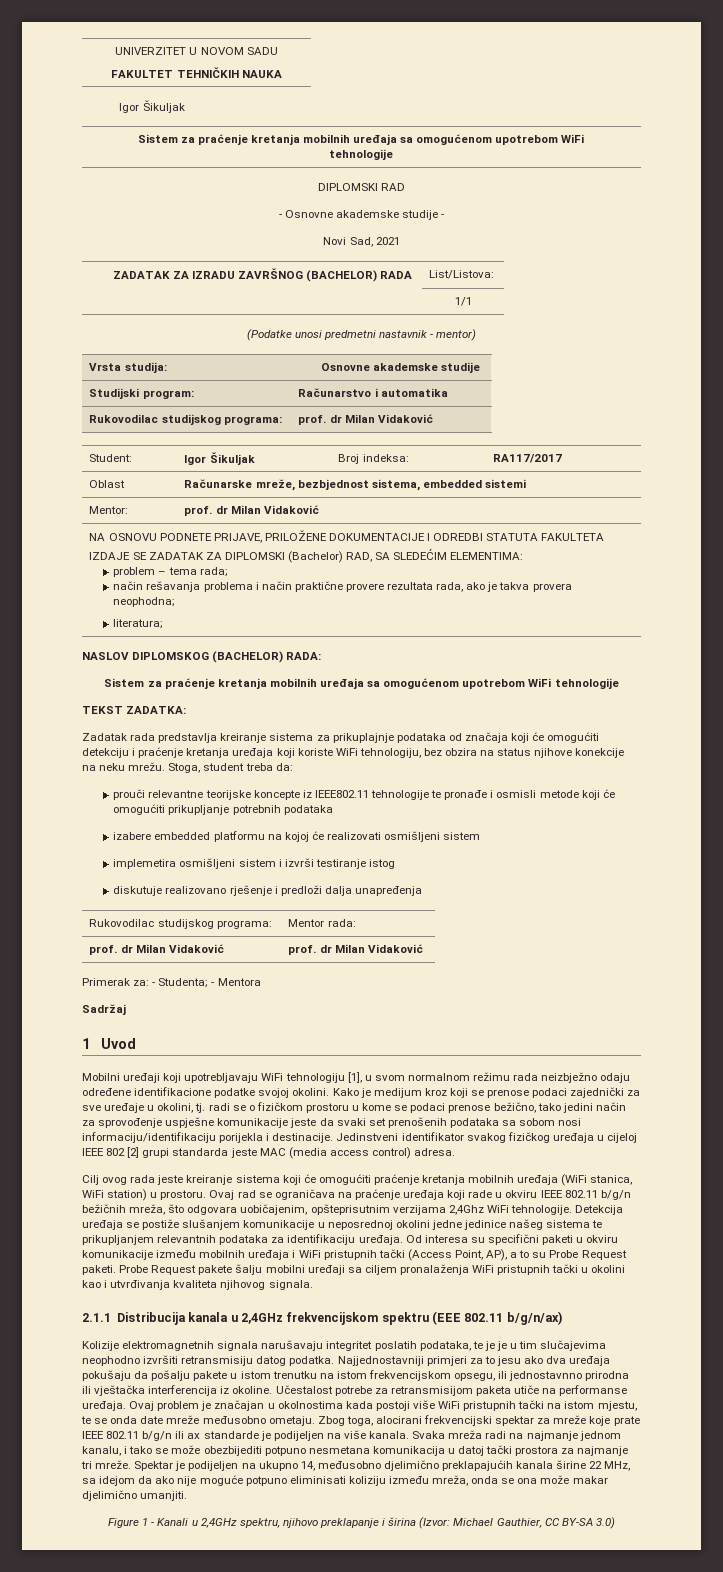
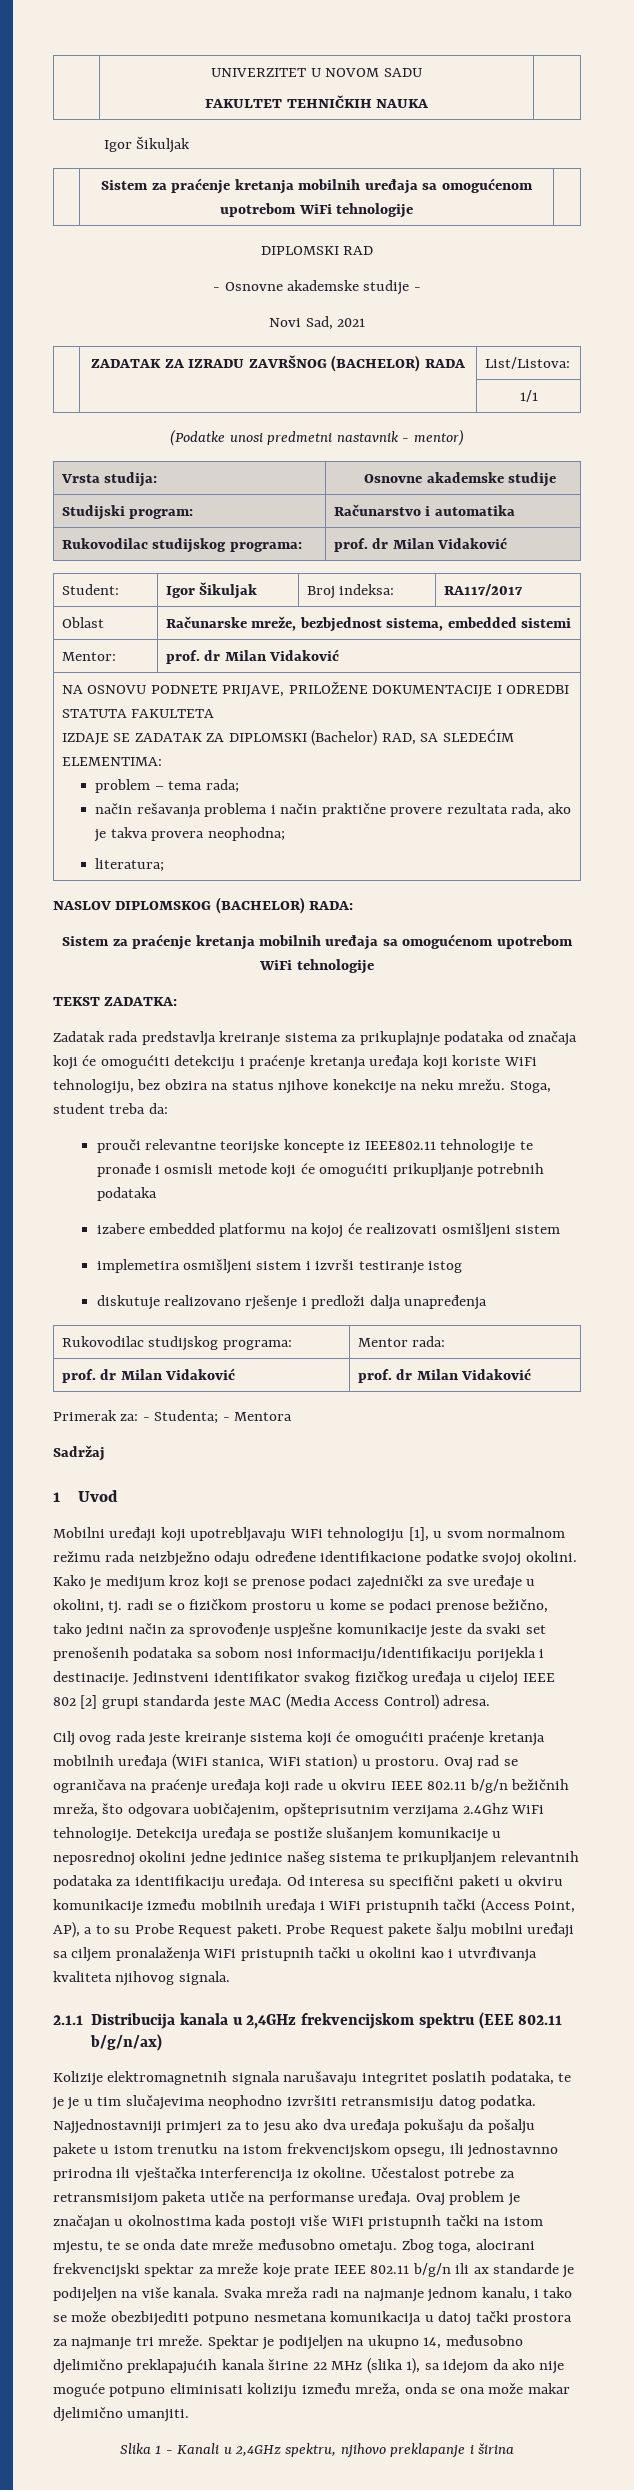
- Jedinstveni identifikator svakog fizičkog uređaja u cijeloj IEEE 802 [2] grupi standarda jeste MAC (media access control) adresa.
+ Jedinstveni identifikator svakog fizičkog uređaja u cijeloj IEEE 802 [2] grupi standarda jeste MAC (Media Access Control) adresa.
- Ovaj rad se ograničava na praćenje uređaja koji rade u okviru IEEE 802.11 b/g/n bežičnih mreža, što odgovara uobičajenim, opšteprisutnim verzijama 2,4Ghz WiFi tehnologije.
+ Ovaj rad se ograničava na praćenje uređaja koji rade u okviru IEEE 802.11 b/g/n bežičnih mreža, što odgovara uobičajenim, opšteprisutnim verzijama 2.4Ghz WiFi tehnologije.
- Spektar je podijeljen na ukupno 14, međusobno djelimično preklapajućih kanala širine 22 MHz, sa idejom da ako nije moguće potpuno eliminisati koliziju između mreža, onda se ona može makar djelimično umanjiti.
+ Spektar je podijeljen na ukupno 14, međusobno djelimično preklapajućih kanala širine 22 MHz (slika 1), sa idejom da ako nije moguće potpuno eliminisati koliziju između mreža, onda se ona može makar djelimično umanjiti.
- Figure 1 - Kanali u 2,4GHz spektru, njihovo preklapanje i širina (Izvor: Michael Gauthier, CC BY-SA 3.0)
+ Slika 1 - Kanali u 2,4GHz spektru, njihovo preklapanje i širina

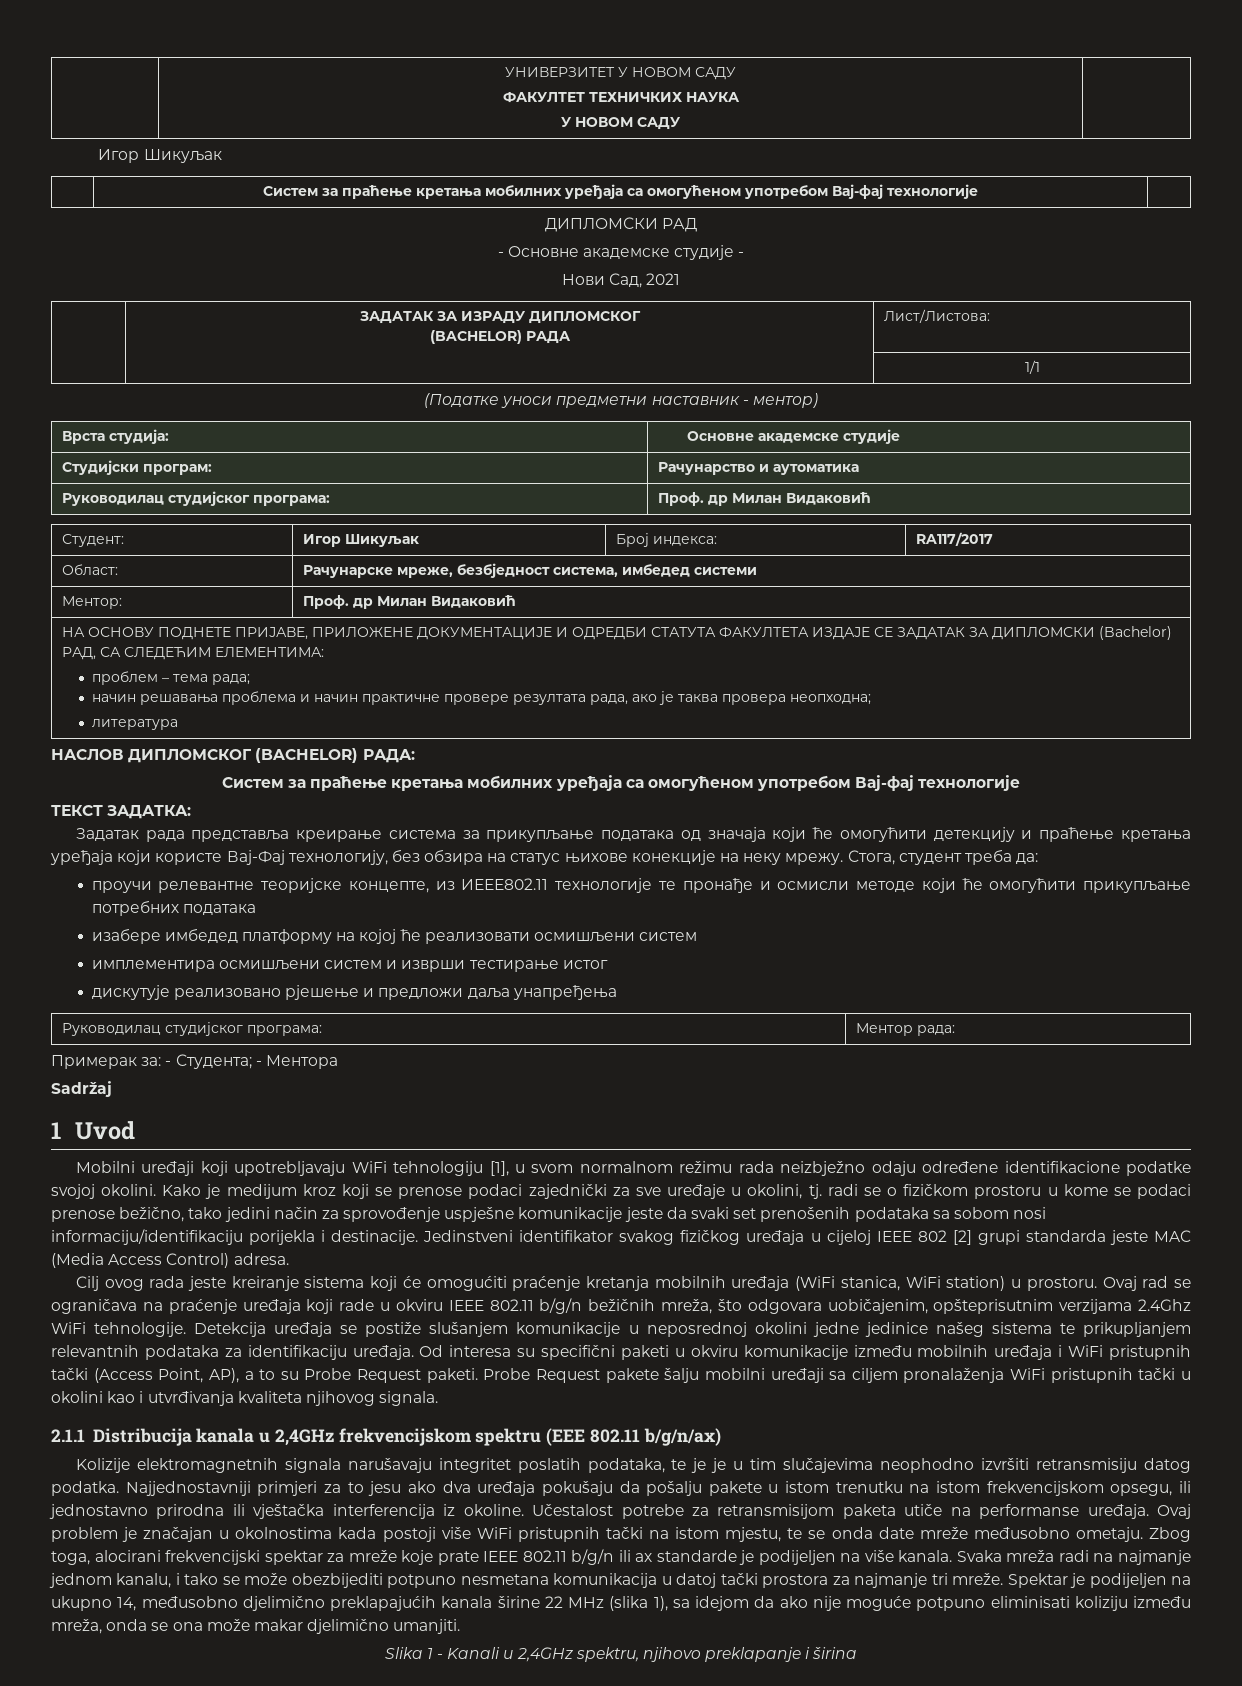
- | UNIVERZITET U NOVOM SADU
- FAKULTET TEHNIČKIH NAUKA |
- Igor Šikuljak
- | Sistem za praćenje kretanja mobilnih uređaja sa omogućenom upotrebom WiFi tehnologije |
- DIPLOMSKI RAD
- - Osnovne akademske studije -
+ | УНИВЕРЗИТЕТ У НОВОМ САДУ
+ ФАКУЛТЕТ ТЕХНИЧКИХ НАУКА
+ У НОВОМ САДУ |
+ Игор Шикуљак
+ | Систем за праћење кретања мобилних уређаја са омогућеном употребом Вај-фај технологије |
+ ДИПЛОМСКИ РАД
+ - Основне академске студије -
- Novi Sad, 2021
+ Нови Сад, 2021
- | ZADATAK ZA IZRADU ZAVRŠNOG (BACHELOR) RADA | List/Listova:
+ | ЗАДАТАК ЗА ИЗРАДУ ДИПЛОМСКОГ
+ (BACHELOR) РАДА | Лист/Листова:
  | | 1/1
- (Podatke unosi predmetni nastavnik - mentor)
- Vrsta studija: | Osnovne akademske studije
- Studijski program: | Računarstvo i automatika
- Rukovodilac studijskog programa: | prof. dr Milan Vidaković
- Student: | Igor Šikuljak | Broj indeksa: | RA117/2017
- Oblast | Računarske mreže, bezbjednost sistema, embedded sistemi
- Mentor: | prof. dr Milan Vidaković
- NA OSNOVU PODNETE PRIJAVE, PRILOŽENE DOKUMENTACIJE I ODREDBI STATUTA FAKULTETA
- IZDAJE SE ZADATAK ZA DIPLOMSKI (Bachelor) RAD, SA SLEDEĆIM ELEMENTIMA:
- problem – tema rada;
- način rešavanja problema i način praktične provere rezultata rada, ako je takva provera neophodna;
- literatura;
- NASLOV DIPLOMSKOG (BACHELOR) RADA:
- Sistem za praćenje kretanja mobilnih uređaja sa omogućenom upotrebom WiFi tehnologije
- TEKST ZADATKA:
- Zadatak rada predstavlja kreiranje sistema za prikuplajnje podataka od značaja koji će omogućiti detekciju i praćenje kretanja uređaja koji koriste WiFi tehnologiju, bez obzira na status njihove konekcije na neku mrežu. Stoga, student treba da:
- prouči relevantne teorijske koncepte iz IEEE802.11 tehnologije te pronađe i osmisli metode koji će omogućiti prikupljanje potrebnih podataka
- izabere embedded platformu na kojoj će realizovati osmišljeni sistem
- implemetira osmišljeni sistem i izvrši testiranje istog
- diskutuje realizovano rješenje i predloži dalja unapređenja
- Rukovodilac studijskog programa: | Mentor rada:
- prof. dr Milan Vidaković | prof. dr Milan Vidaković
- Primerak za: - Studenta; - Mentora
+ (Податке уноси предметни наставник - ментор)
+ Врста студија: | Основне академске студије
+ Студијски програм: | Рачунарство и аутоматика
+ Руководилац студијског програма: | Проф. др Милан Видаковић
+ Студент: | Игор Шикуљак | Број индекса: | RA117/2017
+ Област: | Рачунарске мреже, безбједност система, имбедед системи
+ Ментор: | Проф. др Милан Видаковић
+ НА ОСНОВУ ПОДНЕТЕ ПРИЈАВЕ, ПРИЛОЖЕНЕ ДОКУМЕНТАЦИЈЕ И ОДРЕДБИ СТАТУТА ФАКУЛТЕТА ИЗДАЈЕ СЕ ЗАДАТАК ЗА ДИПЛОМСКИ (Bachelor) РАД, СА СЛЕДЕЋИМ ЕЛЕМЕНТИМА:
+ проблем – тема рада;
+ начин решавања проблема и начин практичне провере резултата рада, ако је таква провера неопходна;
+ литература
+ НАСЛОВ ДИПЛОМСКОГ (BACHELOR) РАДА:
+ Систем за праћење кретања мобилних уређаја са омогућеном употребом Вај-фај технологије
+ ТЕКСТ ЗАДАТКА:
+ Задатак рада представља креирање система за прикупљање података од значаја који ће омогућити детекцију и праћење кретања уређаја који користе Вај-Фај технологију, без обзира на статус њихове конекције на неку мрежу. Стога, студент треба да:
+ проучи релевантне теоријске концепте, из ИЕЕЕ802.11 технологије те пронађе и осмисли методе који ће омогућити прикупљање потребних података
+ изабере имбедед платформу на којој ће реализовати осмишљени систем
+ имплементира осмишљени систем и изврши тестирање истог
+ дискутује реализовано рјешење и предложи даља унапређења
+ Руководилац студијског програма: | Ментор рада:
+ Примерак за: - Студента; - Ментора
- Najjednostavniji primjeri za to jesu ako dva uređaja pokušaju da pošalju pakete u istom trenutku na istom frekvencijskom opsegu, ili jednostavnno prirodna ili vještačka interferencija iz okoline.
+ Najjednostavniji primjeri za to jesu ako dva uređaja pokušaju da pošalju pakete u istom trenutku na istom frekvencijskom opsegu, ili jednostavno prirodna ili vještačka interferencija iz okoline.

